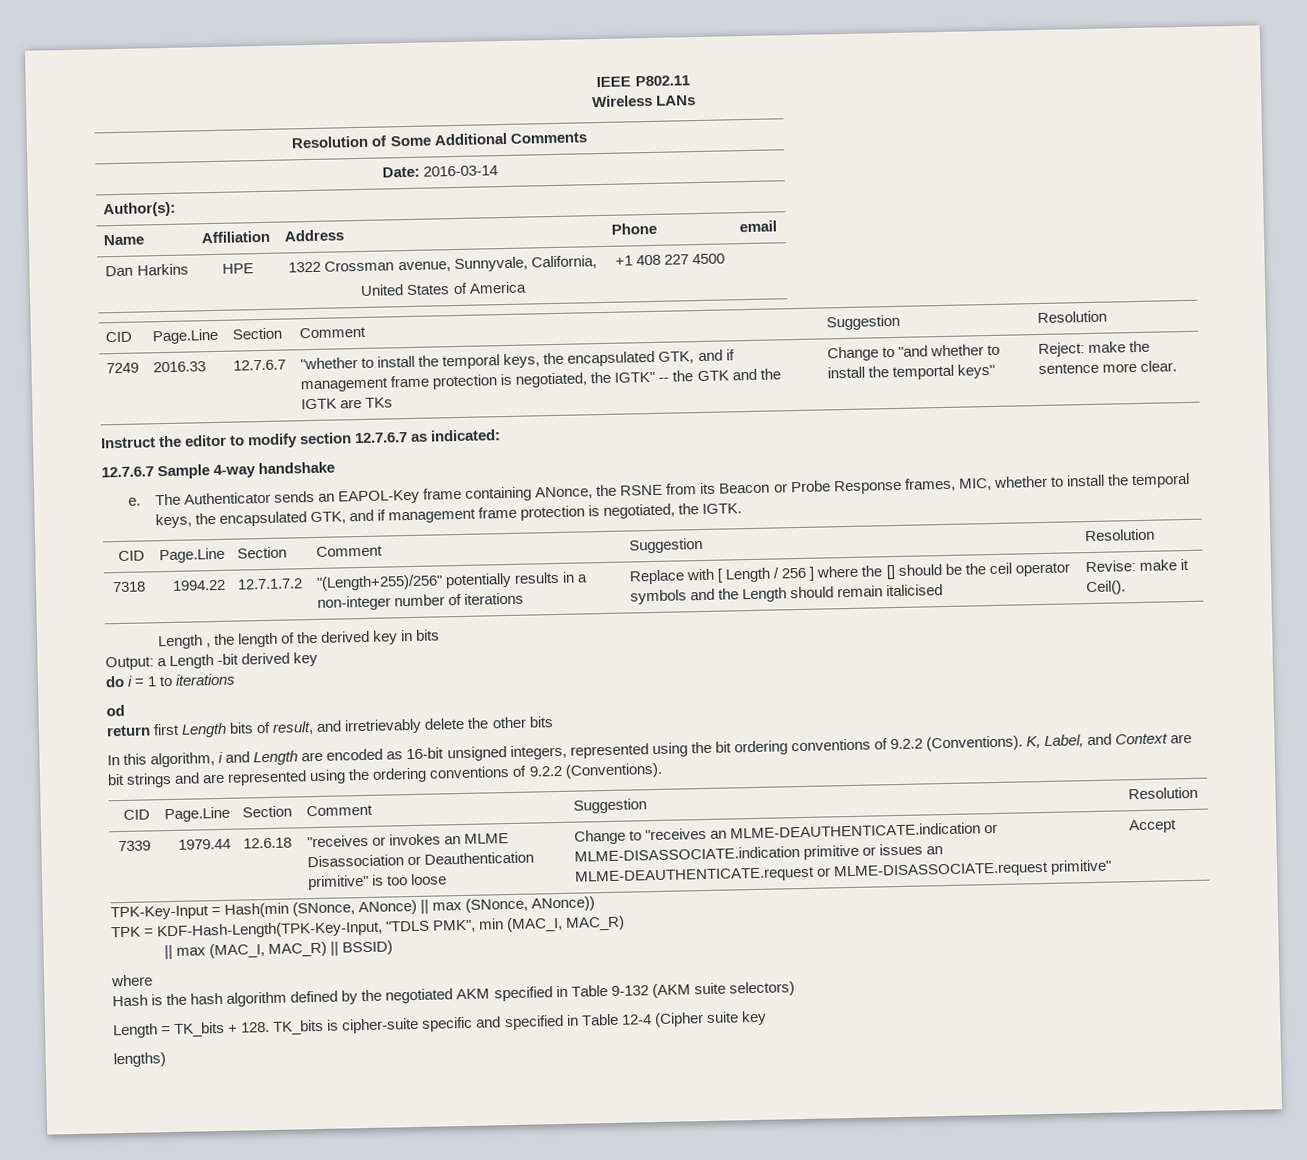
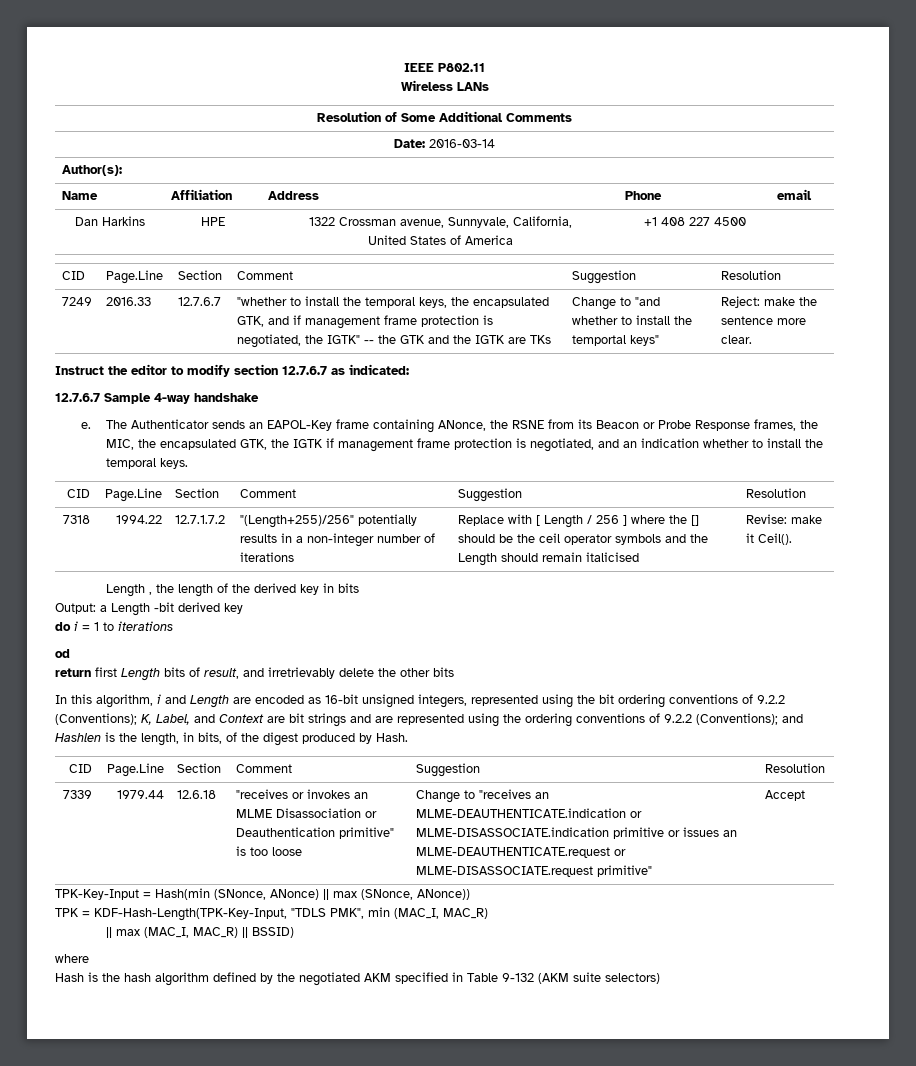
- The Authenticator sends an EAPOL-Key frame containing ANonce, the RSNE from its Beacon or Probe Response frames, MIC, whether to install the temporal keys, the encapsulated GTK, and if management frame protection is negotiated, the IGTK.
+ The Authenticator sends an EAPOL-Key frame containing ANonce, the RSNE from its Beacon or Probe Response frames, the MIC, the encapsulated GTK, the IGTK if management frame protection is negotiated, and an indication whether to install the temporal keys.
- In this algorithm, i and Length are encoded as 16-bit unsigned integers, represented using the bit ordering conventions of 9.2.2 (Conventions). K, Label, and Context are bit strings and are represented using the ordering conventions of 9.2.2 (Conventions).
+ In this algorithm, i and Length are encoded as 16-bit unsigned integers, represented using the bit ordering conventions of 9.2.2 (Conventions); K, Label, and Context are bit strings and are represented using the ordering conventions of 9.2.2 (Conventions); and Hashlen is the length, in bits, of the digest produced by Hash.
- Length = TK_bits + 128. TK_bits is cipher-suite specific and specified in Table 12-4 (Cipher suite key
- lengths)

